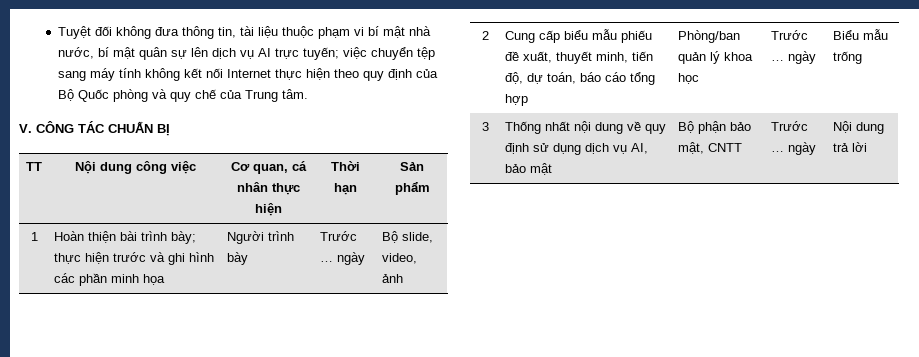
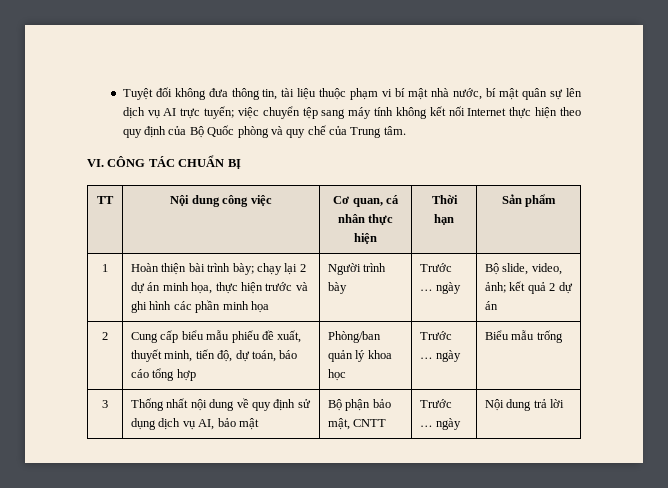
- V. CÔNG TÁC CHUẨN BỊ
+ VI. CÔNG TÁC CHUẨN BỊ
- 1 | Hoàn thiện bài trình bày; thực hiện trước và ghi hình các phần minh họa | Người trình bày | Trước … ngày | Bộ slide, video, ảnh
+ 1 | Hoàn thiện bài trình bày; chạy lại 2 dự án minh họa, thực hiện trước và ghi hình các phần minh họa | Người trình bày | Trước … ngày | Bộ slide, video, ảnh; kết quả 2 dự án

